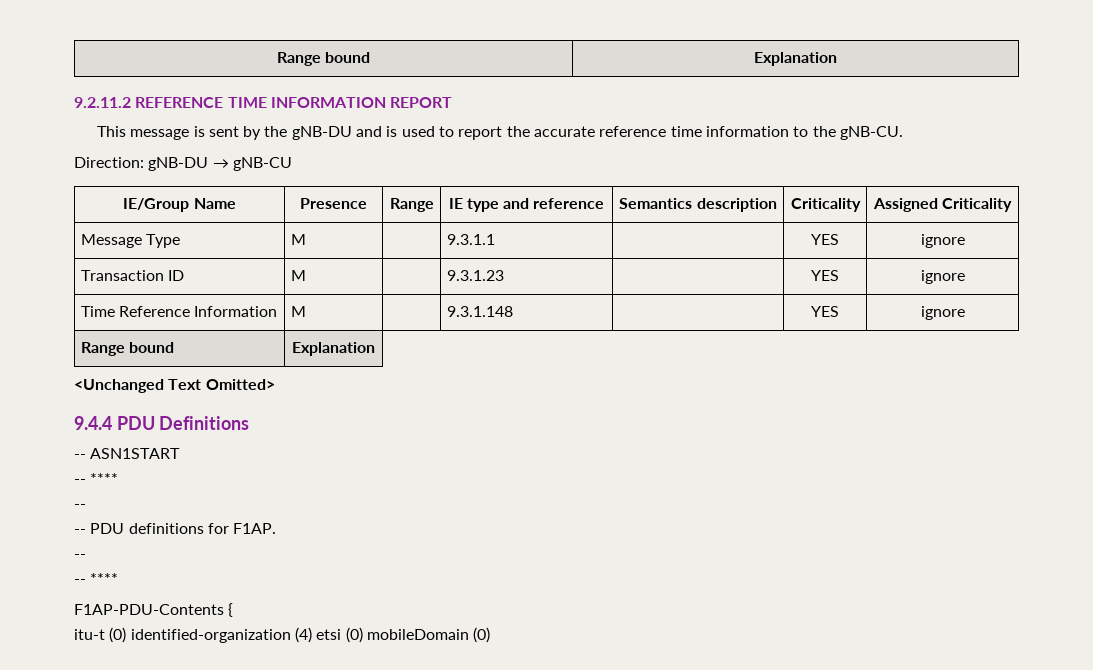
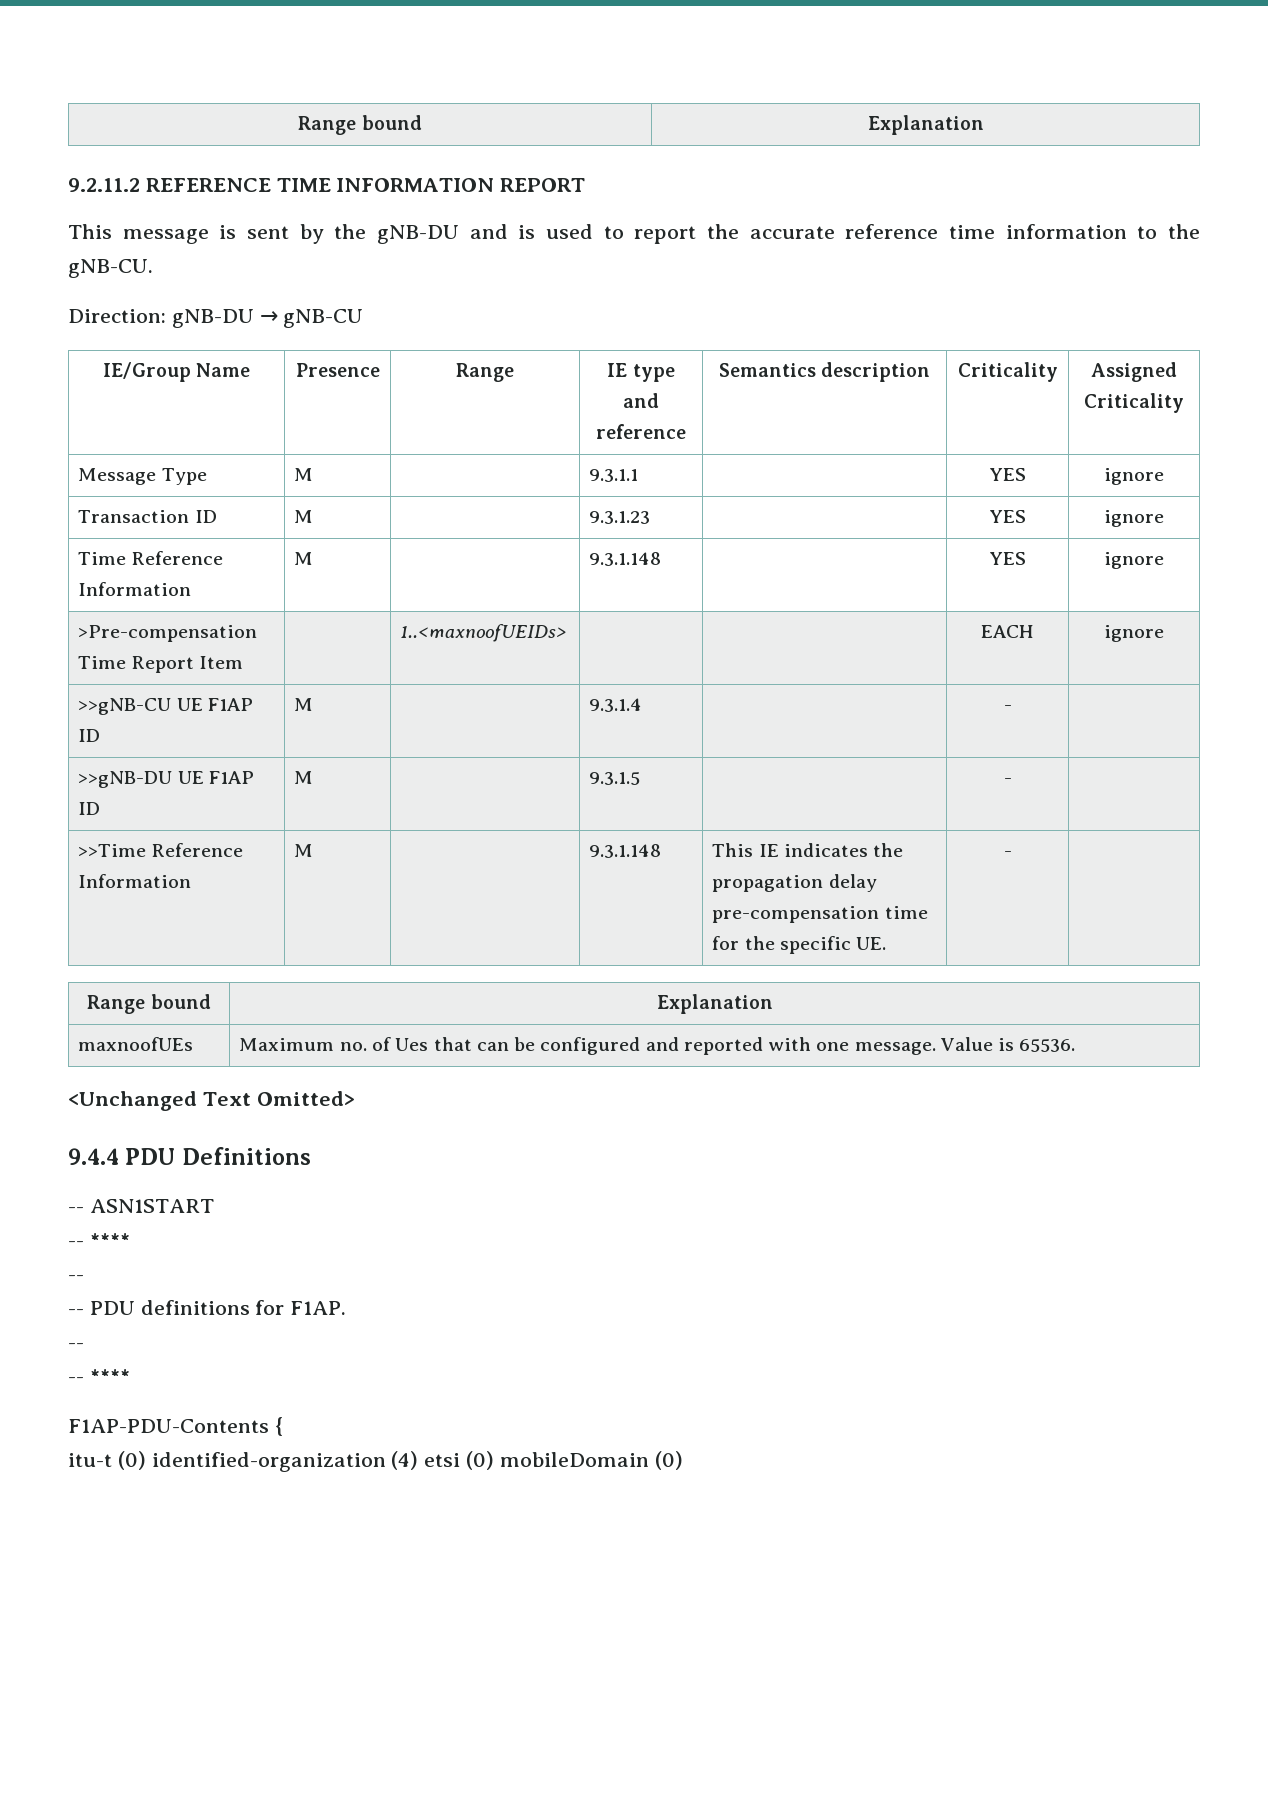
  Time Reference Information | M | | 9.3.1.148 | | YES | ignore
+ >Pre-compensation Time Report Item | | 1..<maxnoofUEIDs> | | | EACH | ignore
+ >>gNB-CU UE F1AP ID | M | | 9.3.1.4 | | - |
+ >>gNB-DU UE F1AP ID | M | | 9.3.1.5 | | - |
+ >>Time Reference Information | M | | 9.3.1.148 | This IE indicates the propagation delay pre-compensation time for the specific UE. | - |
  Range bound | Explanation
+ maxnoofUEs | Maximum no. of Ues that can be configured and reported with one message. Value is 65536.

